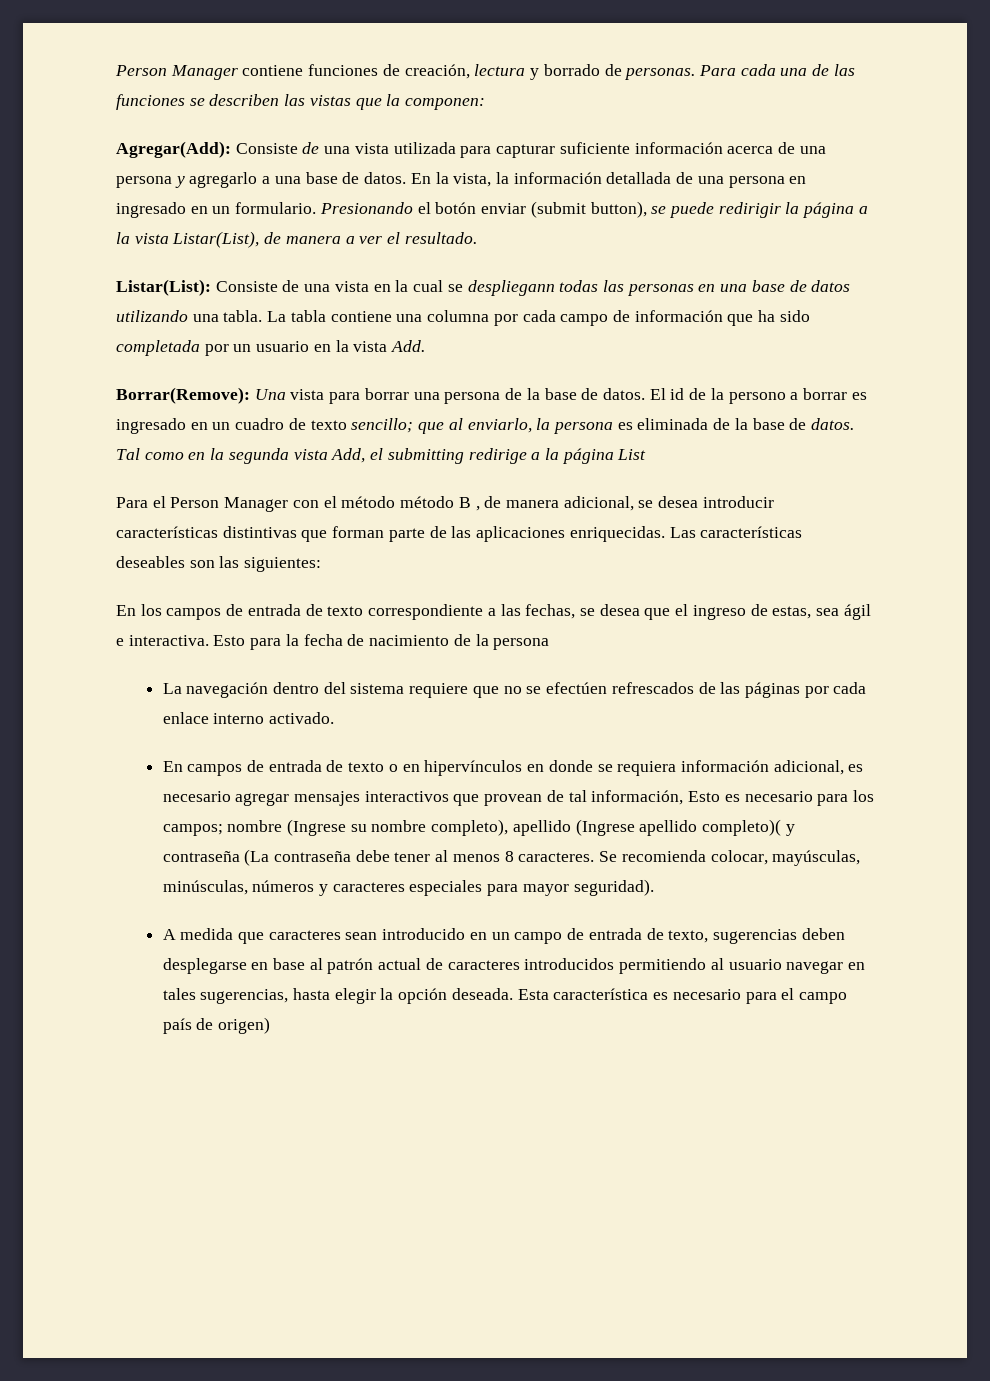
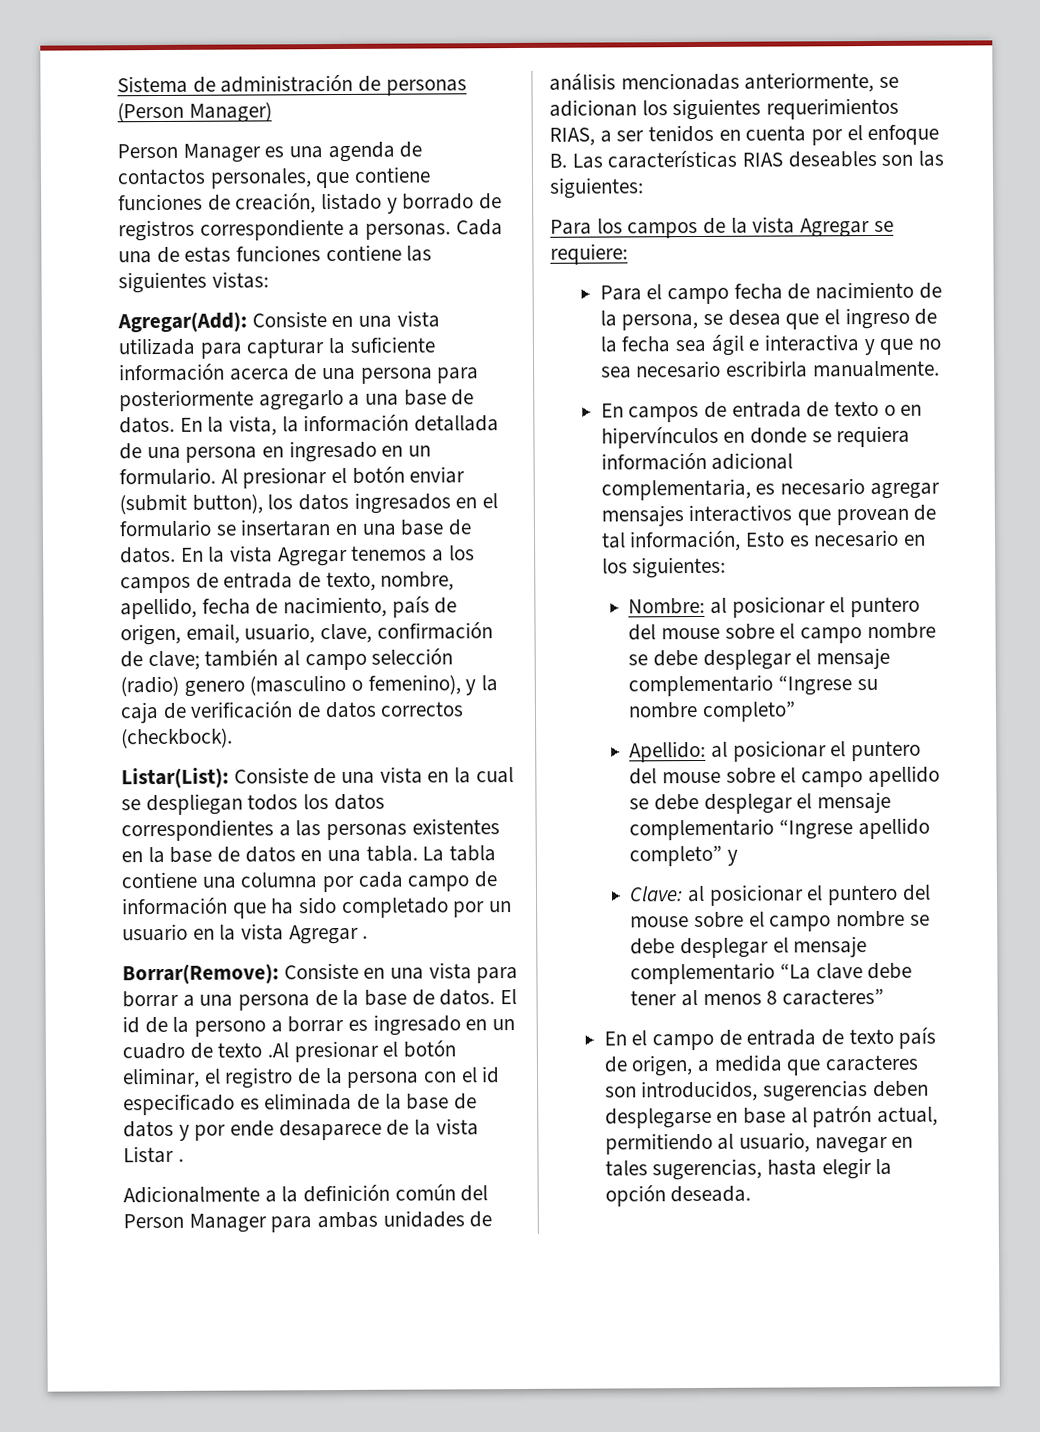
- Person Manager contiene funciones de creación, lectura y borrado de personas. Para cada una de las funciones se describen las vistas que la componen:
+ Sistema de administración de personas (Person Manager)
+ Person Manager es una agenda de contactos personales, que contiene funciones de creación, listado y borrado de registros correspondiente a personas. Cada una de estas funciones contiene las siguientes vistas:
- Agregar(Add): Consiste de una vista utilizada para capturar suficiente información acerca de una persona y agregarlo a una base de datos.
+ Agregar(Add): Consiste en una vista utilizada para capturar la suficiente información acerca de una persona para posteriormente agregarlo a una base de datos.
- Presionando el botón enviar (submit button), se puede redirigir la página a la vista Listar(List), de manera a ver el resultado.
+ Al presionar el botón enviar (submit button), los datos ingresados en el formulario se insertaran en una base de datos. En la vista Agregar tenemos a los campos de entrada de texto, nombre, apellido, fecha de nacimiento, país de origen, email, usuario, clave, confirmación de clave; también al campo selección (radio) genero (masculino o femenino), y la caja de verificación de datos correctos (checkbock).
- Listar(List): Consiste de una vista en la cual se despliegann todas las personas en una base de datos utilizando una tabla.
+ Listar(List): Consiste de una vista en la cual se despliegan todos los datos correspondientes a las personas existentes en la base de datos en una tabla.
- La tabla contiene una columna por cada campo de información que ha sido completada por un usuario en la vista Add.
+ La tabla contiene una columna por cada campo de información que ha sido completado por un usuario en la vista Agregar .
- Borrar(Remove): Una vista para borrar una persona de la base de datos.
+ Borrar(Remove): Consiste en una vista para borrar a una persona de la base de datos.
- El id de la persono a borrar es ingresado en un cuadro de texto sencillo; que al enviarlo, la persona es eliminada de la base de datos. Tal como en la segunda vista Add, el submitting redirige a la página List
- Para el Person Manager con el método método B , de manera adicional, se desea introducir características distintivas que forman parte de las aplicaciones enriquecidas. Las características deseables son las siguientes:
+ El id de la persono a borrar es ingresado en un cuadro de texto .Al presionar el botón eliminar, el registro de la persona con el id especificado es eliminada de la base de datos y por ende desaparece de la vista Listar .
+ Adicionalmente a la definición común del Person Manager para ambas unidades de análisis mencionadas anteriormente, se adicionan los siguientes requerimientos RIAS, a ser tenidos en cuenta por el enfoque B. Las características RIAS deseables son las siguientes:
- En los campos de entrada de texto correspondiente a las fechas, se desea que el ingreso de estas, sea ágil e interactiva. Esto para la fecha de nacimiento de la persona
- La navegación dentro del sistema requiere que no se efectúen refrescados de las páginas por cada enlace interno activado.
+ Para los campos de la vista Agregar se requiere:
+ Para el campo fecha de nacimiento de la persona, se desea que el ingreso de la fecha sea ágil e interactiva y que no sea necesario escribirla manualmente.
- En campos de entrada de texto o en hipervínculos en donde se requiera información adicional, es necesario agregar mensajes interactivos que provean de tal información, Esto es necesario para los campos; nombre (Ingrese su nombre completo), apellido (Ingrese apellido completo)( y contraseña (La contraseña debe tener al menos 8 caracteres. Se recomienda colocar, mayúsculas, minúsculas, números y caracteres especiales para mayor seguridad).
- A medida que caracteres sean introducido en un campo de entrada de texto, sugerencias deben desplegarse en base al patrón actual de caracteres introducidos permitiendo al usuario navegar en tales sugerencias, hasta elegir la opción deseada. Esta característica es necesario para el campo país de origen)
+ En campos de entrada de texto o en hipervínculos en donde se requiera información adicional complementaria, es necesario agregar mensajes interactivos que provean de tal información, Esto es necesario en los siguientes:
+ Nombre: al posicionar el puntero del mouse sobre el campo nombre se debe desplegar el mensaje complementario “Ingrese su nombre completo”
+ Apellido: al posicionar el puntero del mouse sobre el campo apellido se debe desplegar el mensaje complementario “Ingrese apellido completo” y
+ Clave: al posicionar el puntero del mouse sobre el campo nombre se debe desplegar el mensaje complementario “La clave debe tener al menos 8 caracteres”
+ En el campo de entrada de texto país de origen, a medida que caracteres son introducidos, sugerencias deben desplegarse en base al patrón actual, permitiendo al usuario, navegar en tales sugerencias, hasta elegir la opción deseada.

